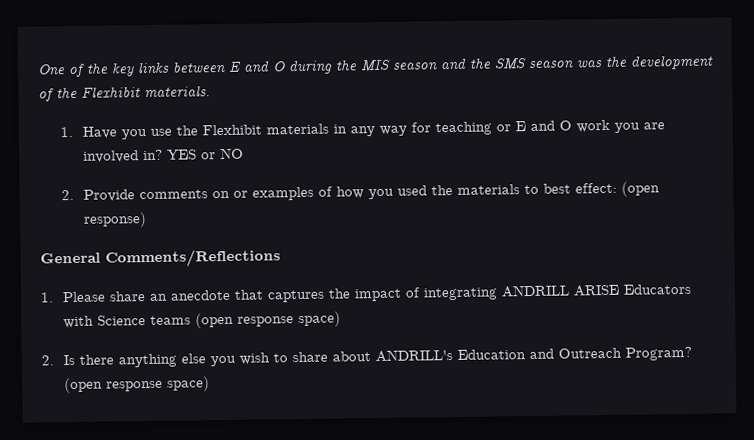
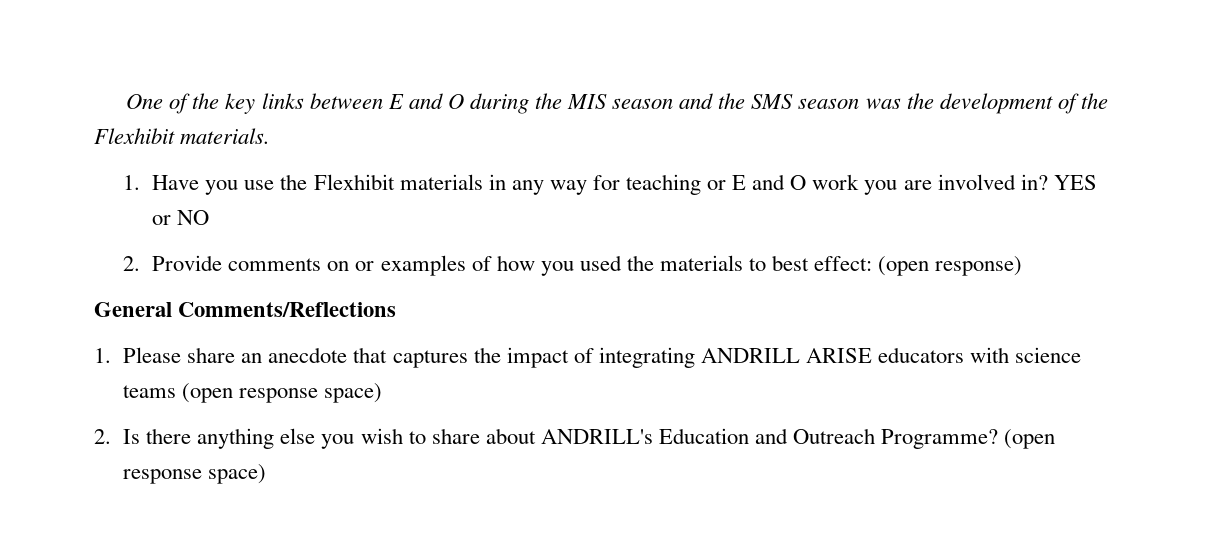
- 1. Please share an anecdote that captures the impact of integrating ANDRILL ARISE Educators with Science teams (open response space)
+ 1. Please share an anecdote that captures the impact of integrating ANDRILL ARISE educators with science teams (open response space)
- 2. Is there anything else you wish to share about ANDRILL's Education and Outreach Program?
+ 2. Is there anything else you wish to share about ANDRILL's Education and Outreach Programme?

